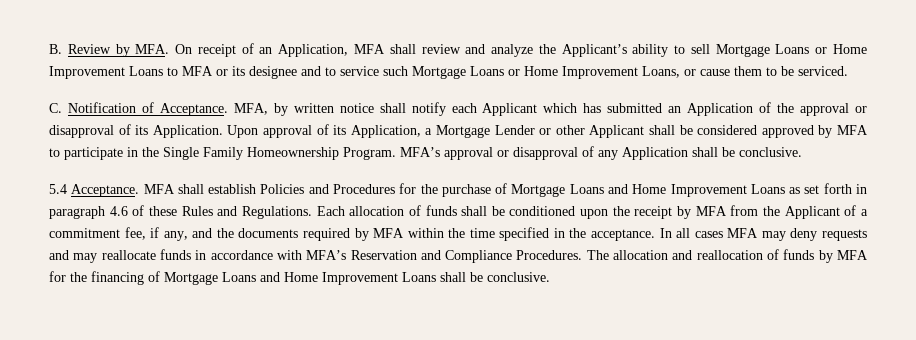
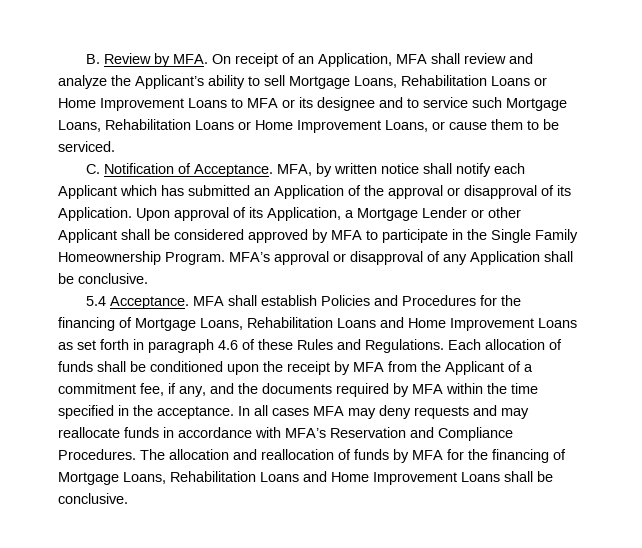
- B. Review by MFA. On receipt of an Application, MFA shall review and analyze the Applicant’s ability to sell Mortgage Loans or Home Improvement Loans to MFA or its designee and to service such Mortgage Loans or Home Improvement Loans, or cause them to be serviced.
+ B. Review by MFA. On receipt of an Application, MFA shall review and analyze the Applicant’s ability to sell Mortgage Loans, Rehabilitation Loans or Home Improvement Loans to MFA or its designee and to service such Mortgage Loans, Rehabilitation Loans or Home Improvement Loans, or cause them to be serviced.
- MFA shall establish Policies and Procedures for the purchase of Mortgage Loans and Home Improvement Loans as set forth in paragraph 4.6 of these Rules and Regulations.
+ MFA shall establish Policies and Procedures for the financing of Mortgage Loans, Rehabilitation Loans and Home Improvement Loans as set forth in paragraph 4.6 of these Rules and Regulations.
- The allocation and reallocation of funds by MFA for the financing of Mortgage Loans and Home Improvement Loans shall be conclusive.
+ The allocation and reallocation of funds by MFA for the financing of Mortgage Loans, Rehabilitation Loans and Home Improvement Loans shall be conclusive.

